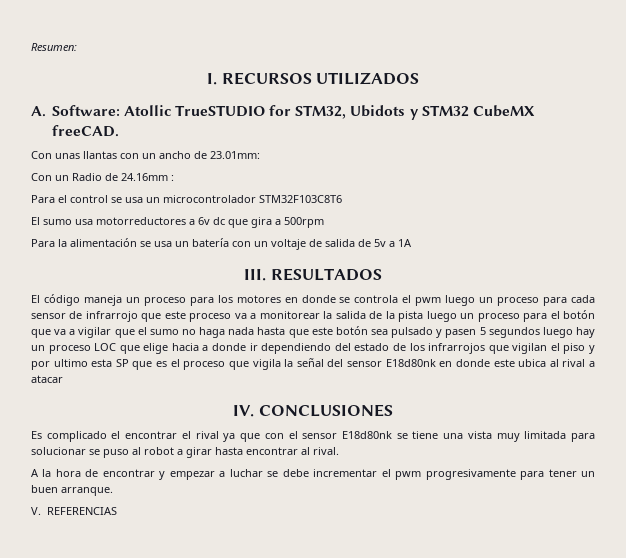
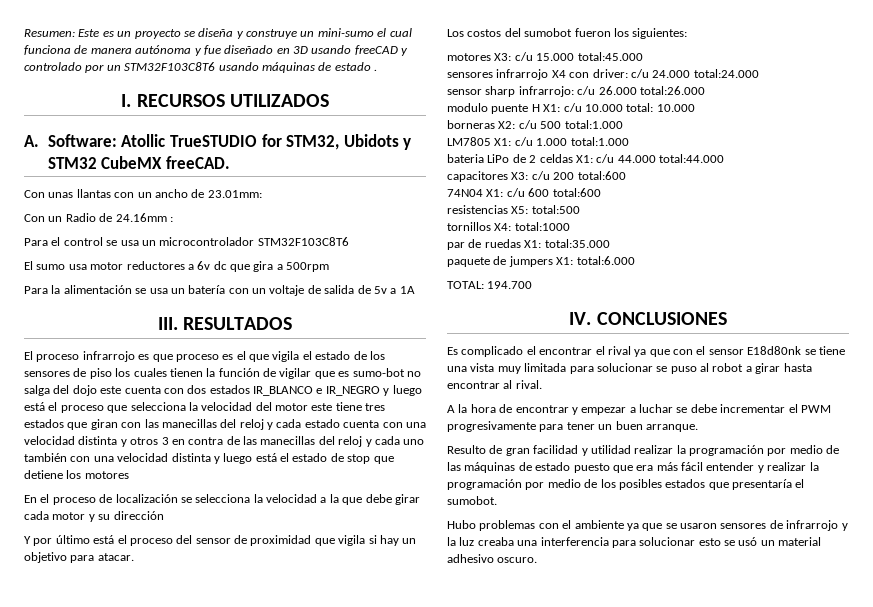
- Resumen:
+ Resumen: Este es un proyecto se diseña y construye un mini-sumo el cual funciona de manera autónoma y fue diseñado en 3D usando freeCAD y controlado por un STM32F103C8T6 usando máquinas de estado .
- El sumo usa motorreductores a 6v dc que gira a 500rpm
+ El sumo usa motor reductores a 6v dc que gira a 500rpm
- El código maneja un proceso para los motores en donde se controla el pwm luego un proceso para cada sensor de infrarrojo que este proceso va a monitorear la salida de la pista luego un proceso para el botón que va a vigilar que el sumo no haga nada hasta que este botón sea pulsado y pasen 5 segundos luego hay un proceso LOC que elige hacia a donde ir dependiendo del estado de los infrarrojos que vigilan el piso y por ultimo esta SP que es el proceso que vigila la señal del sensor E18d80nk en donde este ubica al rival a atacar
+ El proceso infrarrojo es que proceso es el que vigila el estado de los sensores de piso los cuales tienen la función de vigilar que es sumo-bot no salga del dojo este cuenta con dos estados IR_BLANCO e IR_NEGRO y luego está el proceso que selecciona la velocidad del motor este tiene tres estados que giran con las manecillas del reloj y cada estado cuenta con una velocidad distinta y otros 3 en contra de las manecillas del reloj y cada uno también con una velocidad distinta y luego está el estado de stop que detiene los motores
+ En el proceso de localización se selecciona la velocidad a la que debe girar cada motor y su dirección
+ Y por último está el proceso del sensor de proximidad que vigila si hay un objetivo para atacar.
+ Los costos del sumobot fueron los siguientes:
+ motores X3: c/u 15.000 total:45.000
+ sensores infrarrojo X4 con driver: c/u 24.000 total:24.000
+ sensor sharp infrarrojo: c/u 26.000 total:26.000
+ modulo puente H X1: c/u 10.000 total: 10.000
+ borneras X2: c/u 500 total:1.000
+ LM7805 X1: c/u 1.000 total:1.000
+ bateria LiPo de 2 celdas X1: c/u 44.000 total:44.000
+ capacitores X3: c/u 200 total:600
+ 74N04 X1: c/u 600 total:600
+ resistencias X5: total:500
+ tornillos X4: total:1000
+ par de ruedas X1: total:35.000
+ paquete de jumpers X1: total:6.000
+ TOTAL: 194.700
- A la hora de encontrar y empezar a luchar se debe incrementar el pwm progresivamente para tener un buen arranque.
+ A la hora de encontrar y empezar a luchar se debe incrementar el PWM progresivamente para tener un buen arranque.
- V. REFERENCIAS
+ Resulto de gran facilidad y utilidad realizar la programación por medio de las máquinas de estado puesto que era más fácil entender y realizar la programación por medio de los posibles estados que presentaría el sumobot.
+ Hubo problemas con el ambiente ya que se usaron sensores de infrarrojo y la luz creaba una interferencia para solucionar esto se usó un material adhesivo oscuro.

